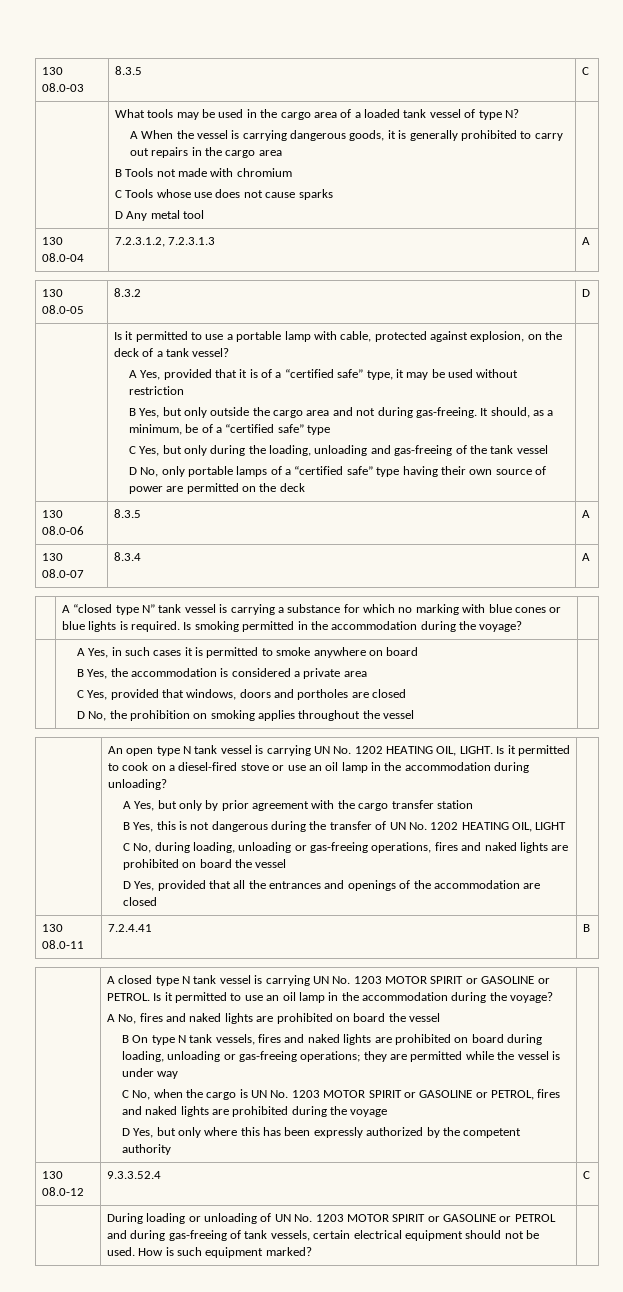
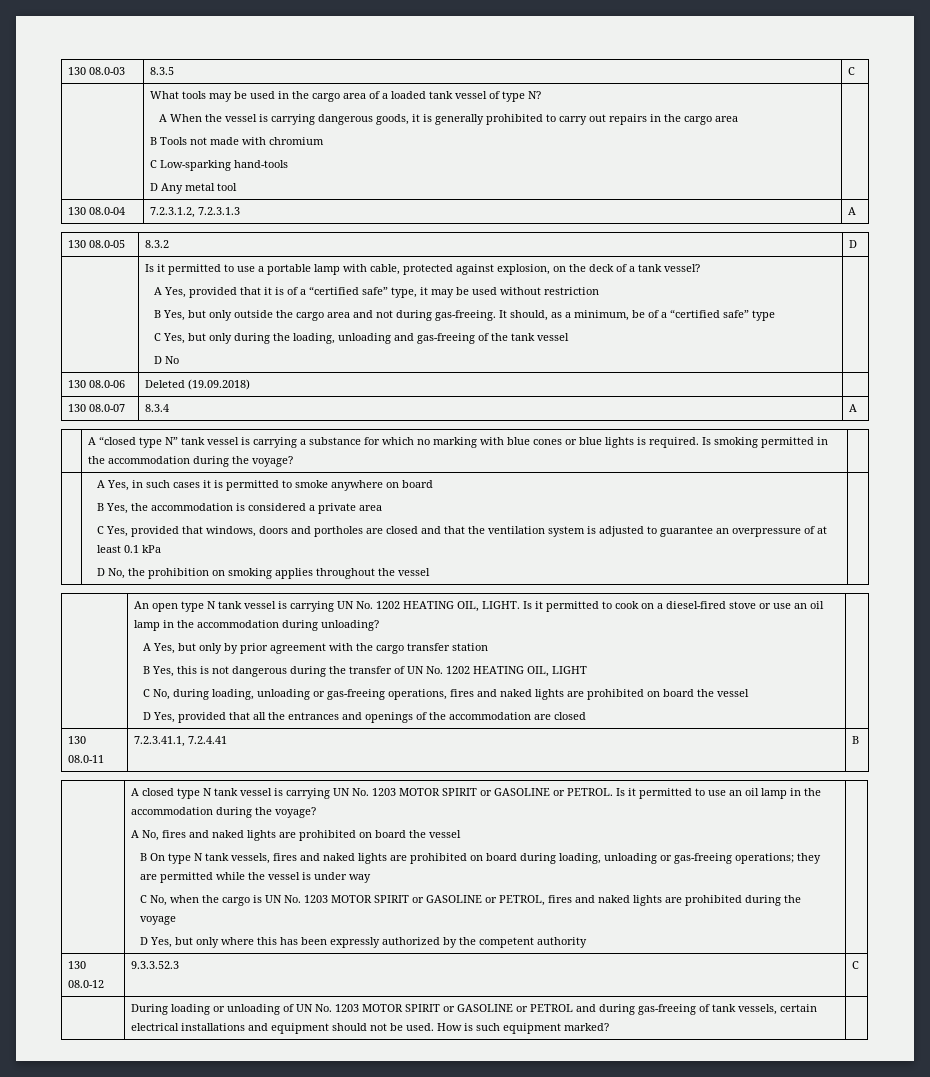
- C Tools whose use does not cause sparks
+ C Low-sparking hand-tools
- D No, only portable lamps of a “certified safe” type having their own source of power are permitted on the deck
+ D No
- 130 08.0-06 | 8.3.5 | A
+ 130 08.0-06 | Deleted (19.09.2018) |
- C Yes, provided that windows, doors and portholes are closed
+ C Yes, provided that windows, doors and portholes are closed and that the ventilation system is adjusted to guarantee an overpressure of at least 0.1 kPa
- 130 08.0-11 | 7.2.4.41 | B
+ 130 08.0-11 | 7.2.3.41.1, 7.2.4.41 | B
- 130 08.0-12 | 9.3.3.52.4 | C
+ 130 08.0-12 | 9.3.3.52.3 | C
- | During loading or unloading of UN No. 1203 MOTOR SPIRIT or GASOLINE or PETROL and during gas-freeing of tank vessels, certain electrical equipment should not be used. How is such equipment marked? |
+ | During loading or unloading of UN No. 1203 MOTOR SPIRIT or GASOLINE or PETROL and during gas-freeing of tank vessels, certain electrical installations and equipment should not be used. How is such equipment marked? |

